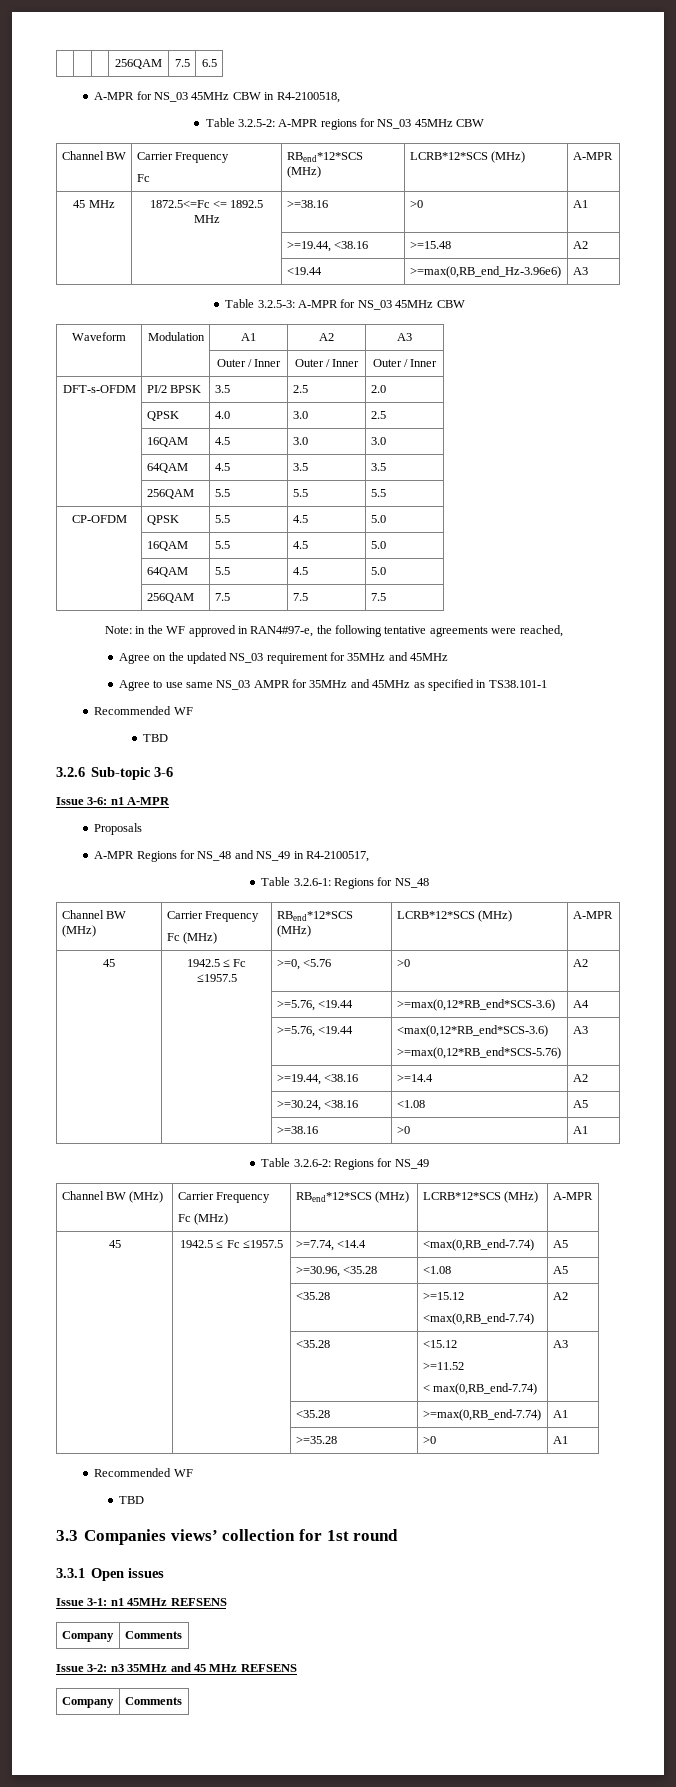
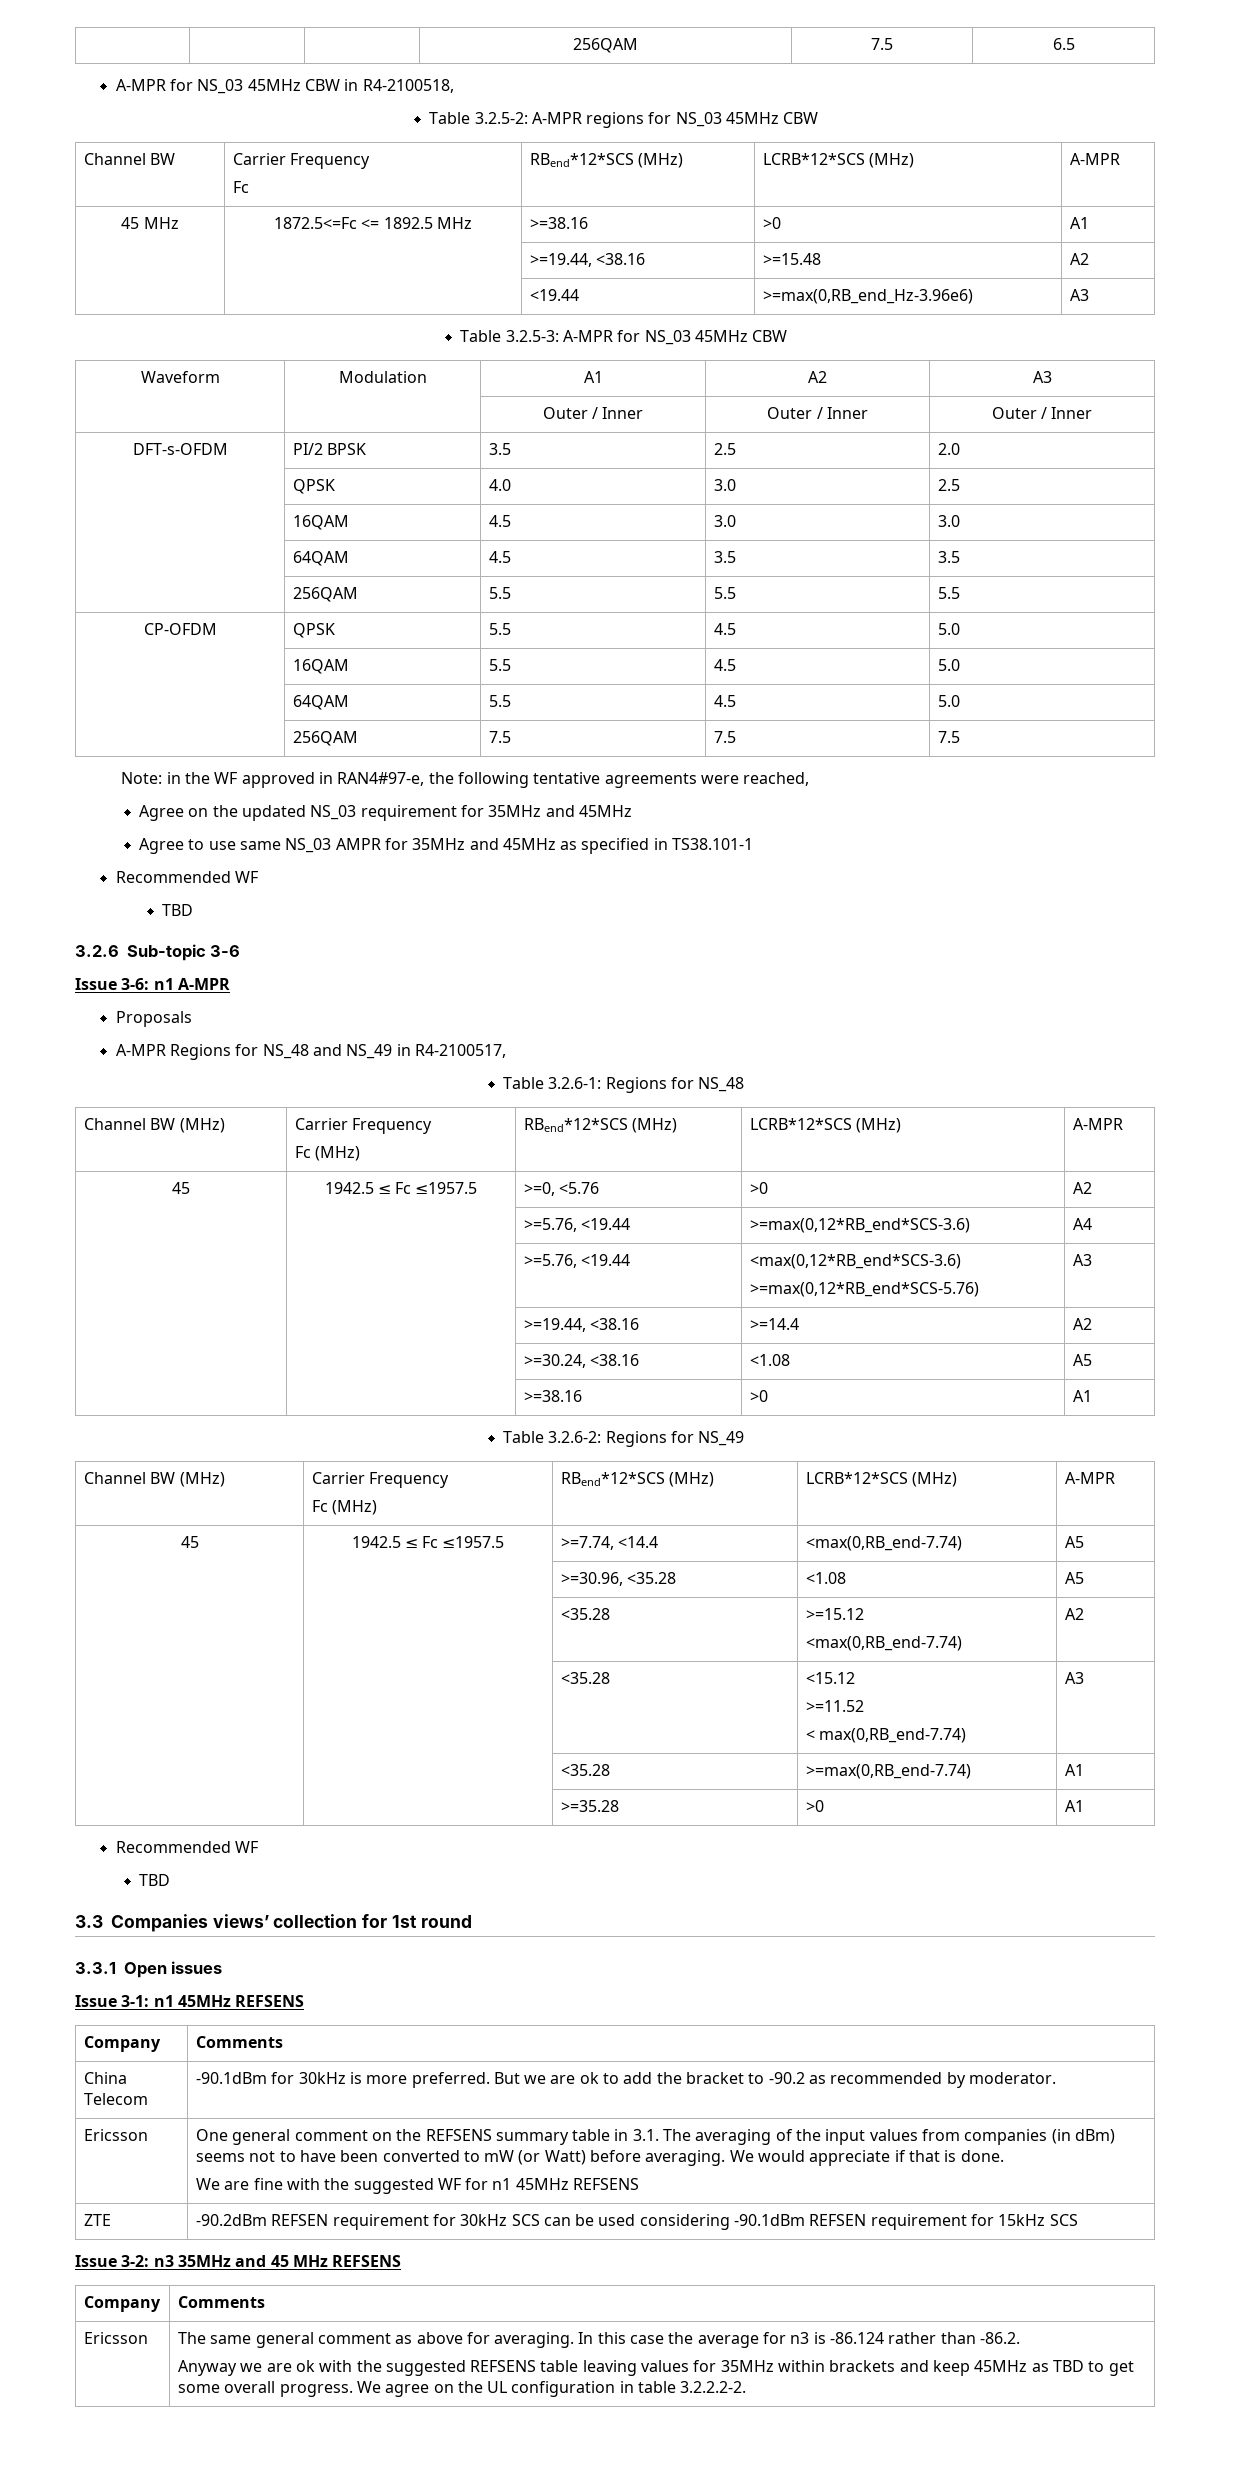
+ China Telecom | -90.1dBm for 30kHz is more preferred. But we are ok to add the bracket to -90.2 as recommended by moderator.
+ Ericsson | One general comment on the REFSENS summary table in 3.1. The averaging of the input values from companies (in dBm) seems not to have been converted to mW (or Watt) before averaging. We would appreciate if that is done.
+ We are fine with the suggested WF for n1 45MHz REFSENS
+ ZTE | -90.2dBm REFSEN requirement for 30kHz SCS can be used considering -90.1dBm REFSEN requirement for 15kHz SCS
+ Ericsson | The same general comment as above for averaging. In this case the average for n3 is -86.124 rather than -86.2.
+ Anyway we are ok with the suggested REFSENS table leaving values for 35MHz within brackets and keep 45MHz as TBD to get some overall progress. We agree on the UL configuration in table 3.2.2.2-2.

